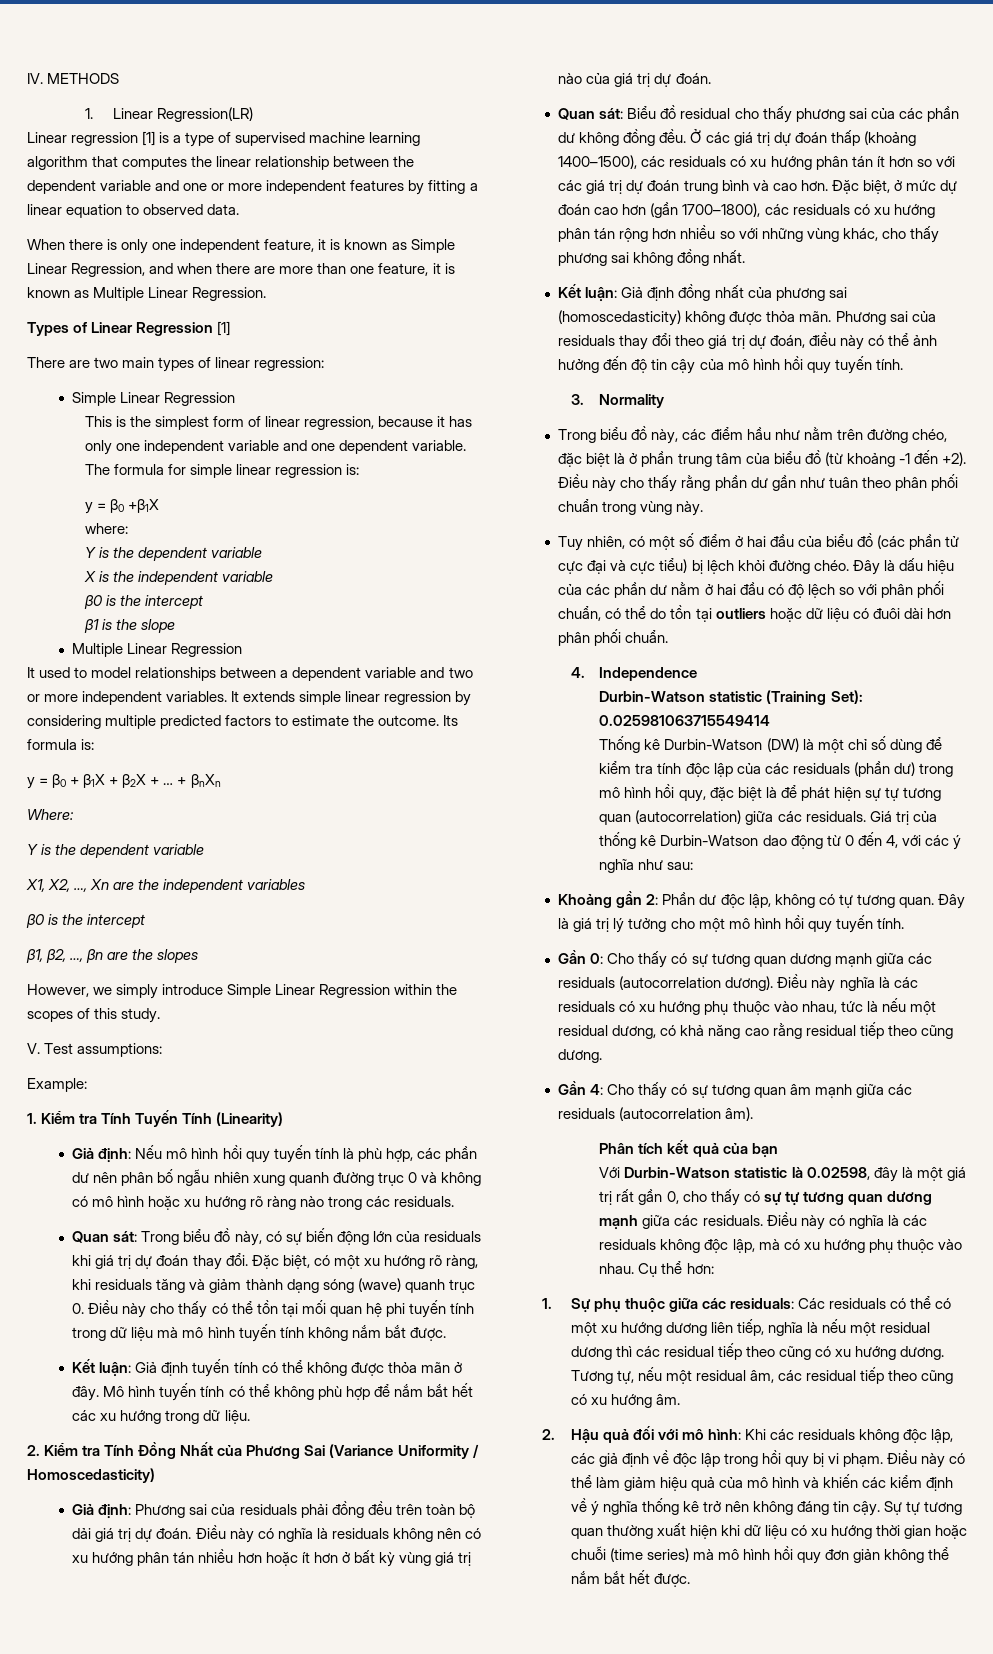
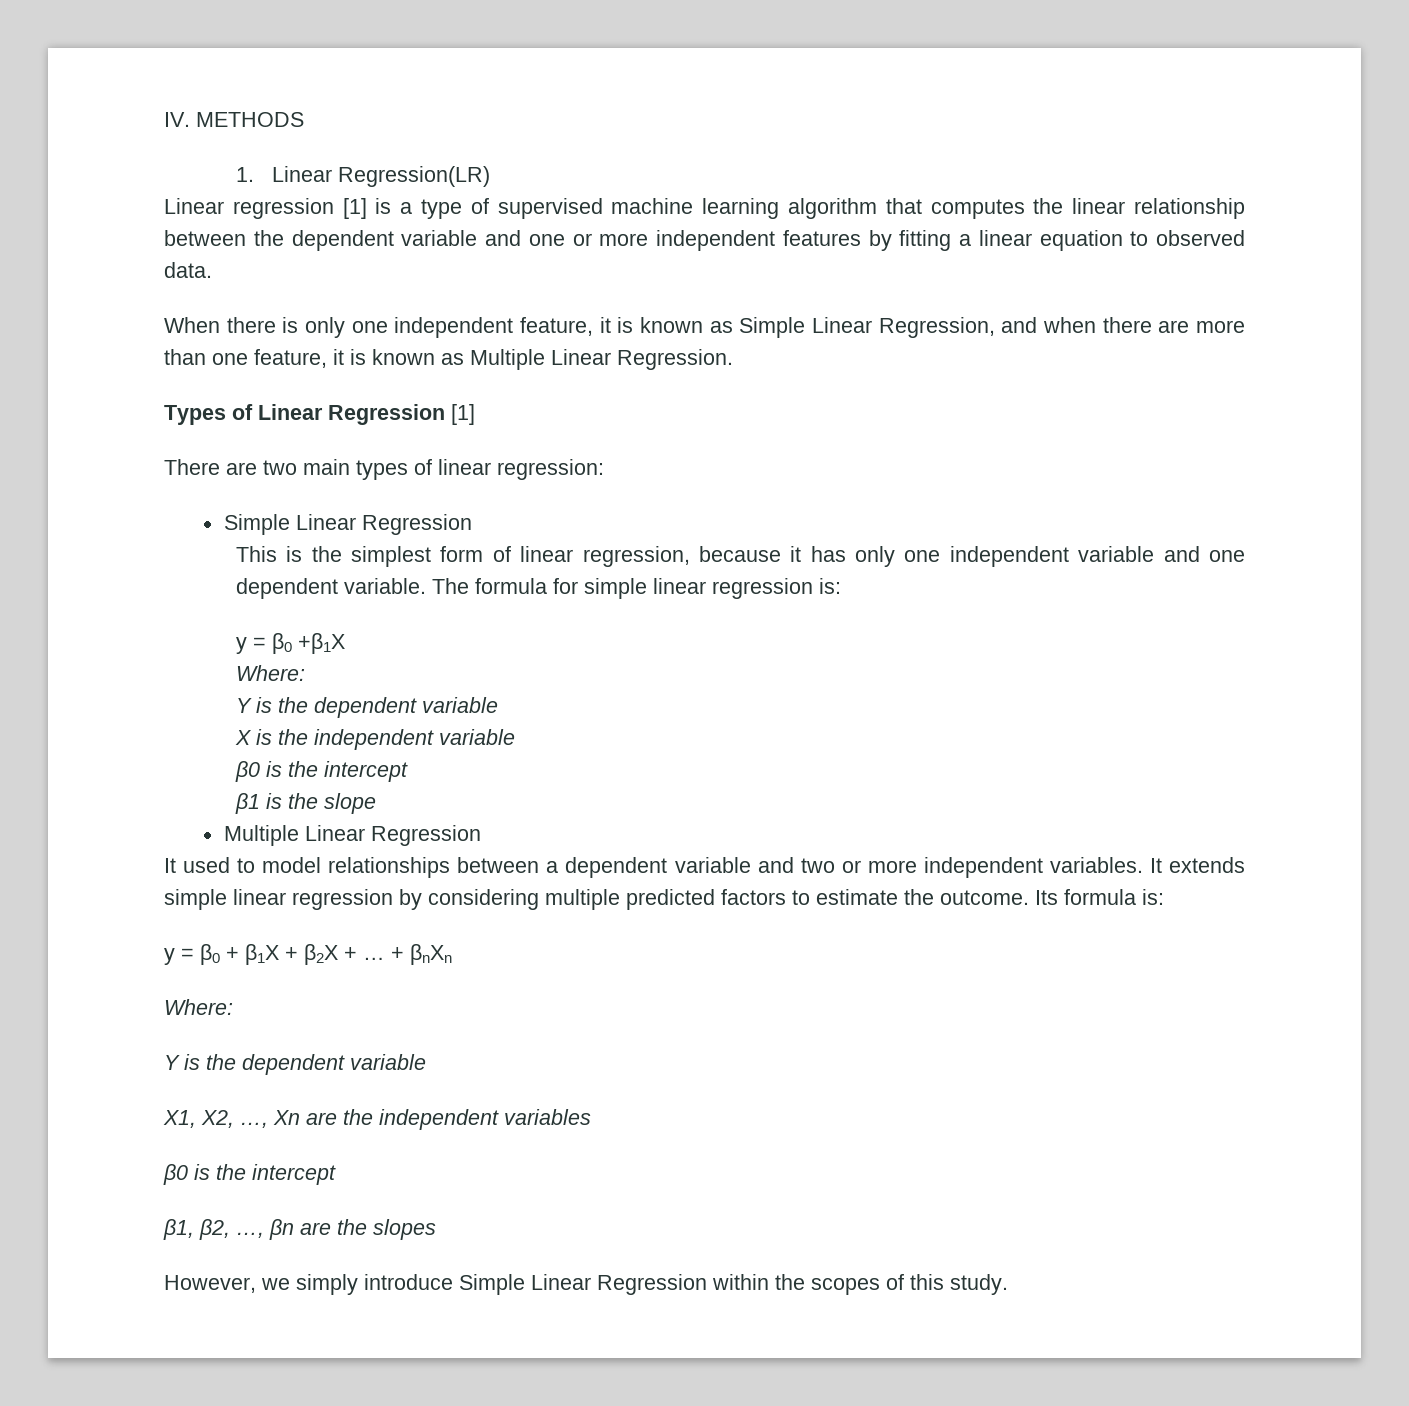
  y = β0 +β1X
- where:
+ Where:
- V. Test assumptions:
- Example:
- 1. Kiểm tra Tính Tuyến Tính (Linearity)
- Giả định: Nếu mô hình hồi quy tuyến tính là phù hợp, các phần dư nên phân bố ngẫu nhiên xung quanh đường trục 0 và không có mô hình hoặc xu hướng rõ ràng nào trong các residuals.
- Quan sát: Trong biểu đồ này, có sự biến động lớn của residuals khi giá trị dự đoán thay đổi. Đặc biệt, có một xu hướng rõ ràng, khi residuals tăng và giảm thành dạng sóng (wave) quanh trục 0. Điều này cho thấy có thể tồn tại mối quan hệ phi tuyến tính trong dữ liệu mà mô hình tuyến tính không nắm bắt được.
- Kết luận: Giả định tuyến tính có thể không được thỏa mãn ở đây. Mô hình tuyến tính có thể không phù hợp để nắm bắt hết các xu hướng trong dữ liệu.
- 2. Kiểm tra Tính Đồng Nhất của Phương Sai (Variance Uniformity / Homoscedasticity)
- Giả định: Phương sai của residuals phải đồng đều trên toàn bộ dải giá trị dự đoán. Điều này có nghĩa là residuals không nên có xu hướng phân tán nhiều hơn hoặc ít hơn ở bất kỳ vùng giá trị nào của giá trị dự đoán.
- Quan sát: Biểu đồ residual cho thấy phương sai của các phần dư không đồng đều. Ở các giá trị dự đoán thấp (khoảng 1400–1500), các residuals có xu hướng phân tán ít hơn so với các giá trị dự đoán trung bình và cao hơn. Đặc biệt, ở mức dự đoán cao hơn (gần 1700–1800), các residuals có xu hướng phân tán rộng hơn nhiều so với những vùng khác, cho thấy phương sai không đồng nhất.
- Kết luận: Giả định đồng nhất của phương sai (homoscedasticity) không được thỏa mãn. Phương sai của residuals thay đổi theo giá trị dự đoán, điều này có thể ảnh hưởng đến độ tin cậy của mô hình hồi quy tuyến tính.
- 3. Normality
- Trong biểu đồ này, các điểm hầu như nằm trên đường chéo, đặc biệt là ở phần trung tâm của biểu đồ (từ khoảng -1 đến +2). Điều này cho thấy rằng phần dư gần như tuân theo phân phối chuẩn trong vùng này.
- Tuy nhiên, có một số điểm ở hai đầu của biểu đồ (các phần tử cực đại và cực tiểu) bị lệch khỏi đường chéo. Đây là dấu hiệu của các phần dư nằm ở hai đầu có độ lệch so với phân phối chuẩn, có thể do tồn tại outliers hoặc dữ liệu có đuôi dài hơn phân phối chuẩn.
- 4. Independence
- Durbin-Watson statistic (Training Set): 0.025981063715549414
- Thống kê Durbin-Watson (DW) là một chỉ số dùng để kiểm tra tính độc lập của các residuals (phần dư) trong mô hình hồi quy, đặc biệt là để phát hiện sự tự tương quan (autocorrelation) giữa các residuals. Giá trị của thống kê Durbin-Watson dao động từ 0 đến 4, với các ý nghĩa như sau:
- Khoảng gần 2: Phần dư độc lập, không có tự tương quan. Đây là giá trị lý tưởng cho một mô hình hồi quy tuyến tính.
- Gần 0: Cho thấy có sự tương quan dương mạnh giữa các residuals (autocorrelation dương). Điều này nghĩa là các residuals có xu hướng phụ thuộc vào nhau, tức là nếu một residual dương, có khả năng cao rằng residual tiếp theo cũng dương.
- Gần 4: Cho thấy có sự tương quan âm mạnh giữa các residuals (autocorrelation âm).
- Phân tích kết quả của bạn
- Với Durbin-Watson statistic là 0.02598, đây là một giá trị rất gần 0, cho thấy có sự tự tương quan dương mạnh giữa các residuals. Điều này có nghĩa là các residuals không độc lập, mà có xu hướng phụ thuộc vào nhau. Cụ thể hơn:
- 1. Sự phụ thuộc giữa các residuals: Các residuals có thể có một xu hướng dương liên tiếp, nghĩa là nếu một residual dương thì các residual tiếp theo cũng có xu hướng dương. Tương tự, nếu một residual âm, các residual tiếp theo cũng có xu hướng âm.
- 2. Hậu quả đối với mô hình: Khi các residuals không độc lập, các giả định về độc lập trong hồi quy bị vi phạm. Điều này có thể làm giảm hiệu quả của mô hình và khiến các kiểm định về ý nghĩa thống kê trở nên không đáng tin cậy. Sự tự tương quan thường xuất hiện khi dữ liệu có xu hướng thời gian hoặc chuỗi (time series) mà mô hình hồi quy đơn giản không thể nắm bắt hết được.

